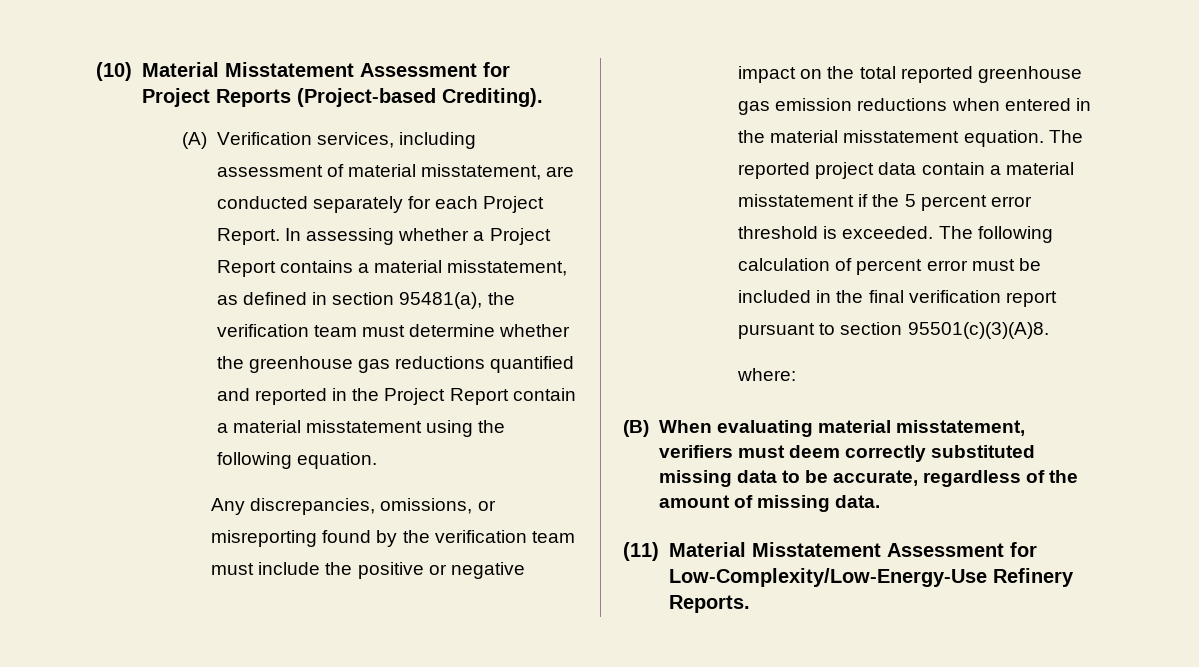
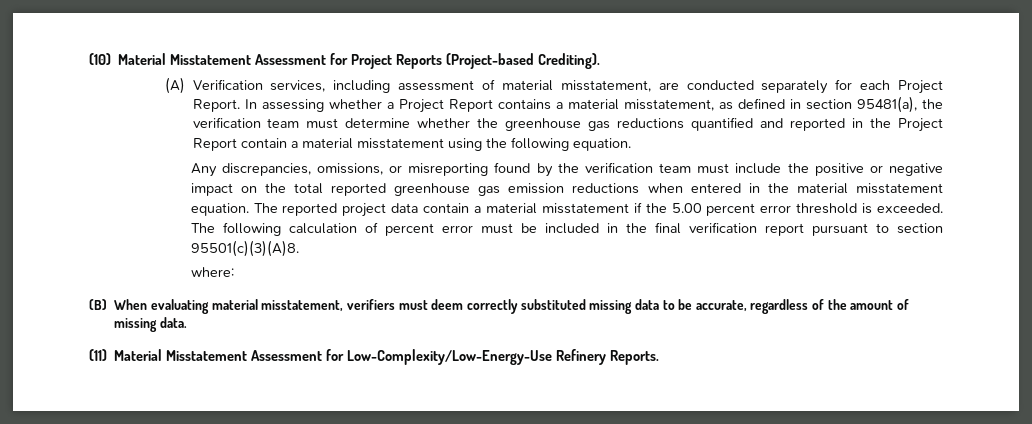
- The reported project data contain a material misstatement if the 5 percent error threshold is exceeded.
+ The reported project data contain a material misstatement if the 5.00 percent error threshold is exceeded.

